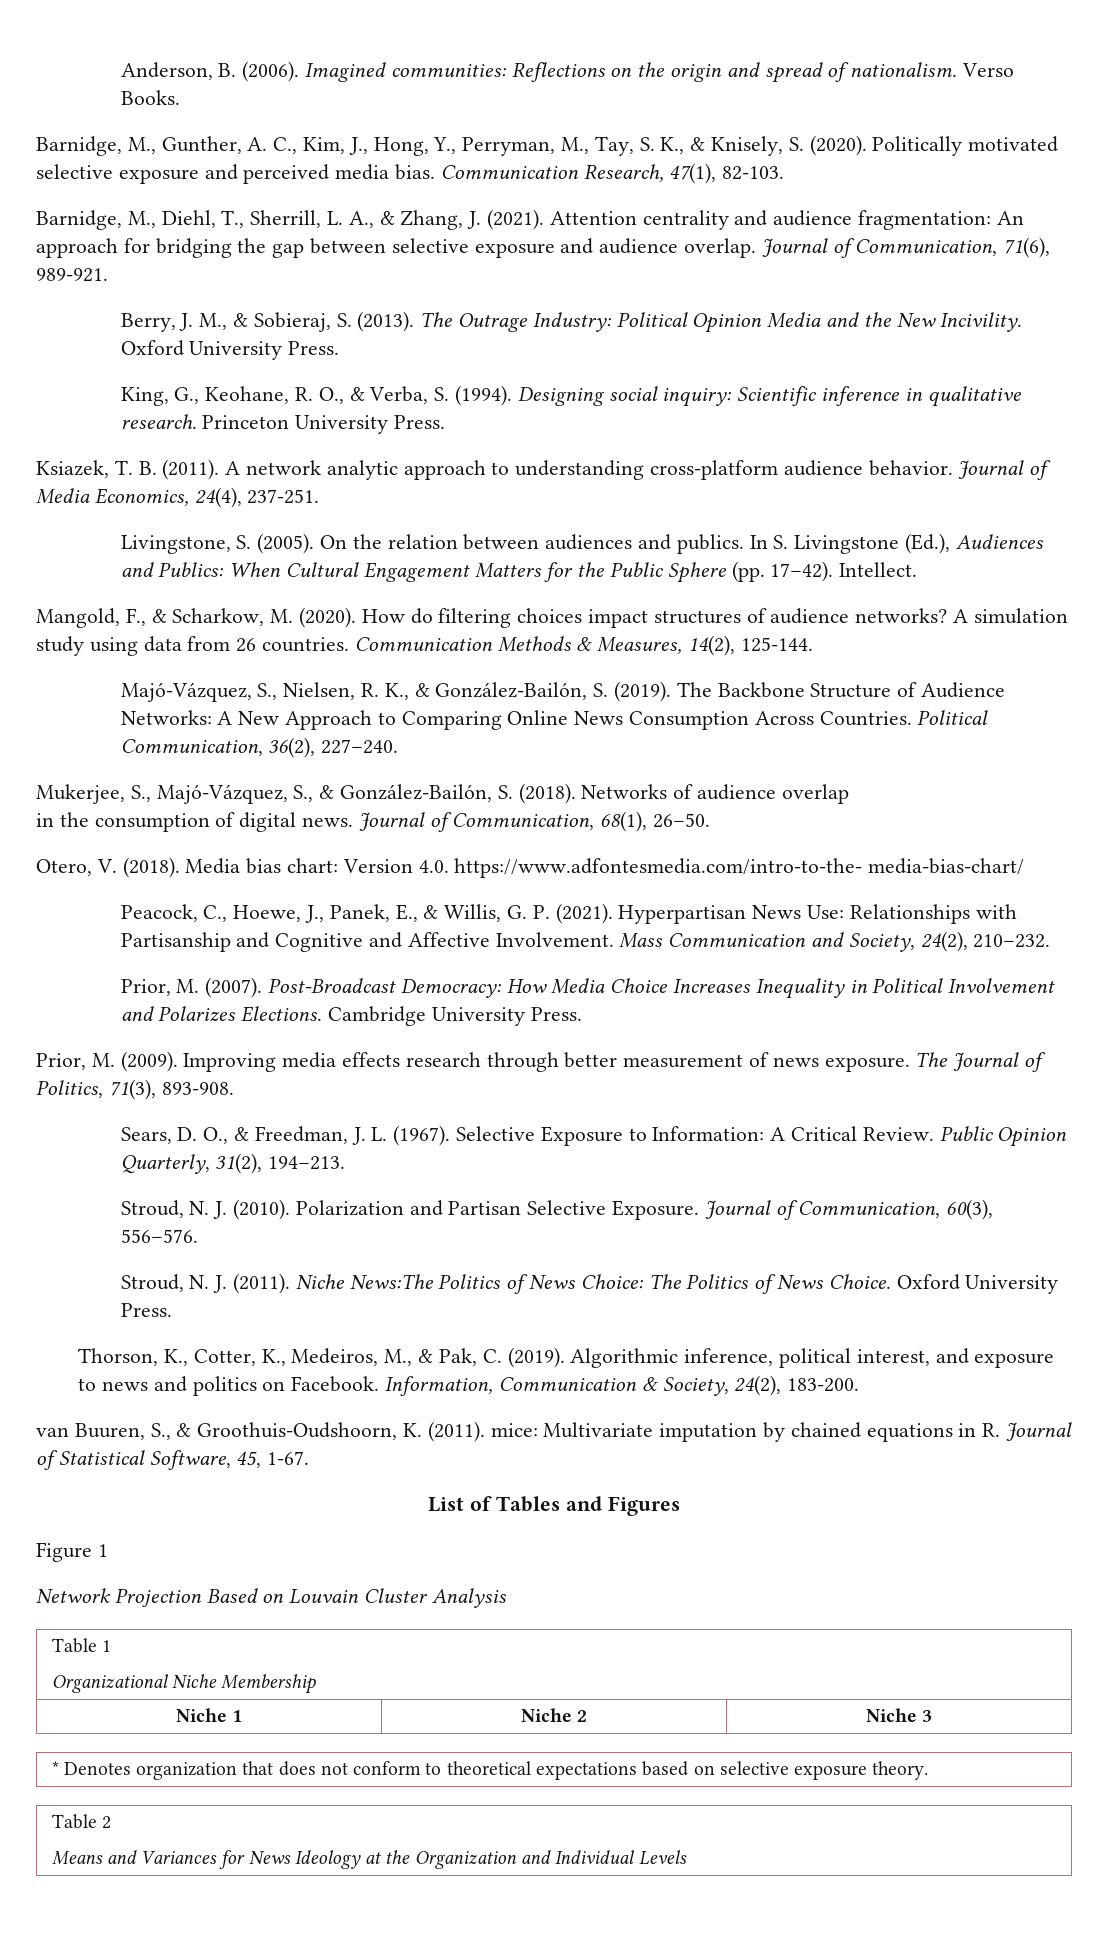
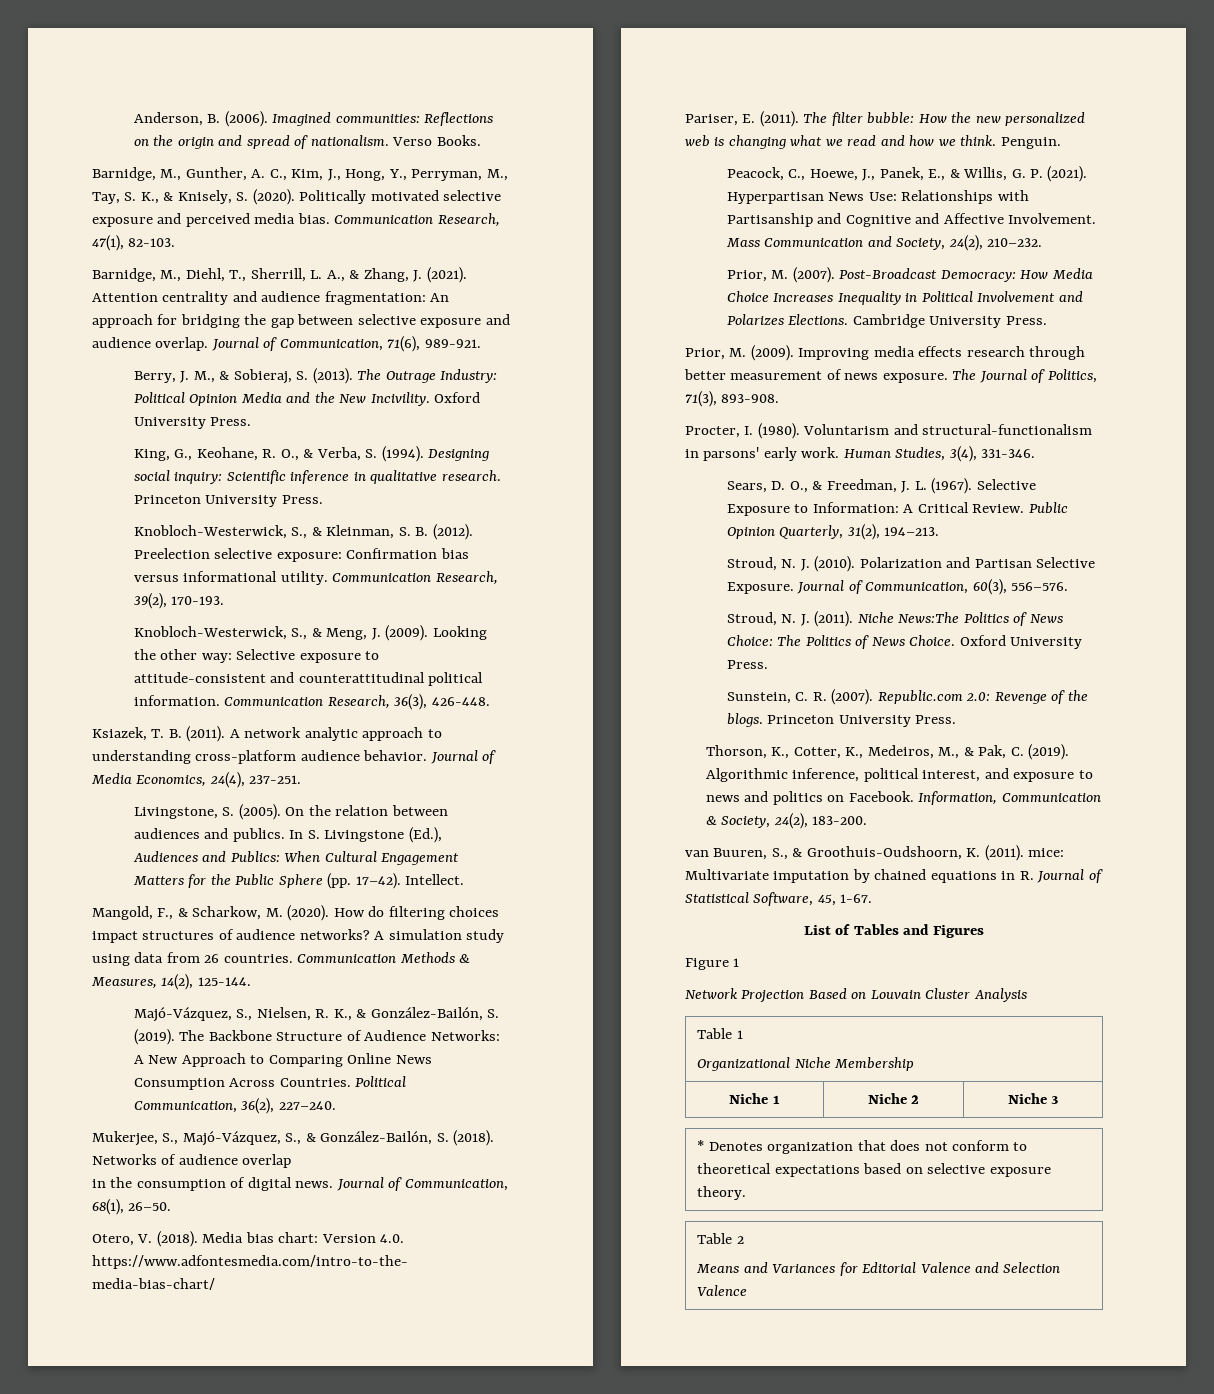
+ Knobloch-Westerwick, S., & Kleinman, S. B. (2012). Preelection selective exposure: Confirmation bias versus informational utility. Communication Research, 39(2), 170-193.
+ Knobloch-Westerwick, S., & Meng, J. (2009). Looking the other way: Selective exposure to attitude-consistent and counterattitudinal political information. Communication Research, 36(3), 426-448.
+ Pariser, E. (2011). The filter bubble: How the new personalized web is changing what we read and how we think. Penguin.
+ Procter, I. (1980). Voluntarism and structural-functionalism in parsons' early work. Human Studies, 3(4), 331-346.
+ Sunstein, C. R. (2007). Republic.com 2.0: Revenge of the blogs. Princeton University Press.
  Table 2
- Means and Variances for News Ideology at the Organization and Individual Levels
+ Means and Variances for Editorial Valence and Selection Valence

